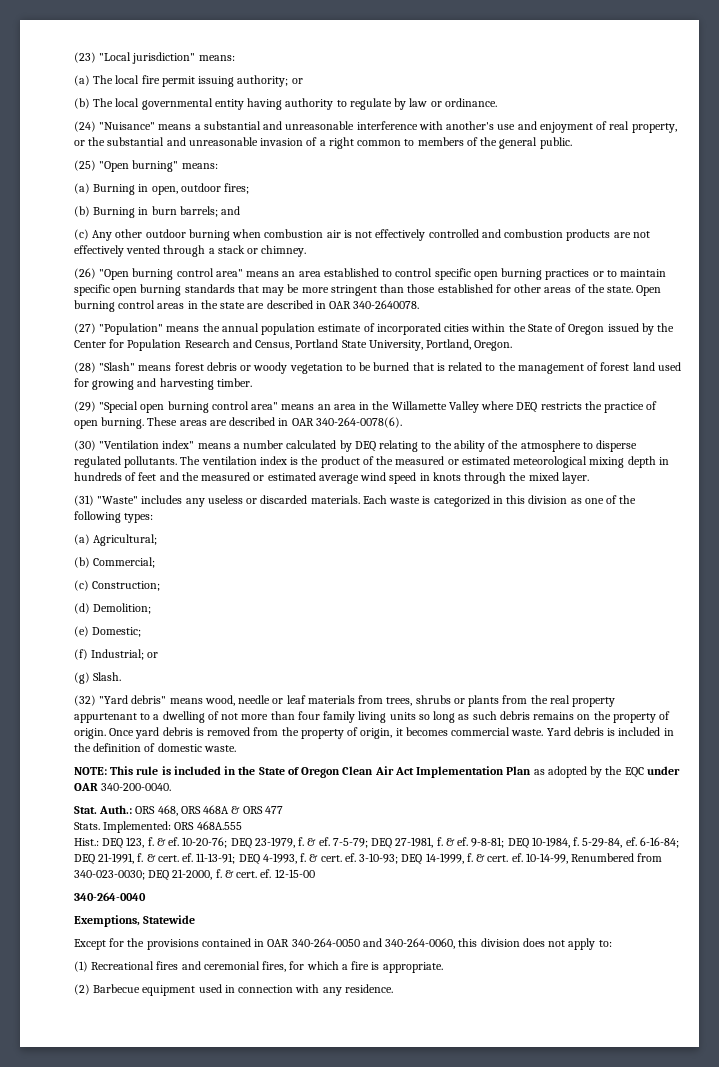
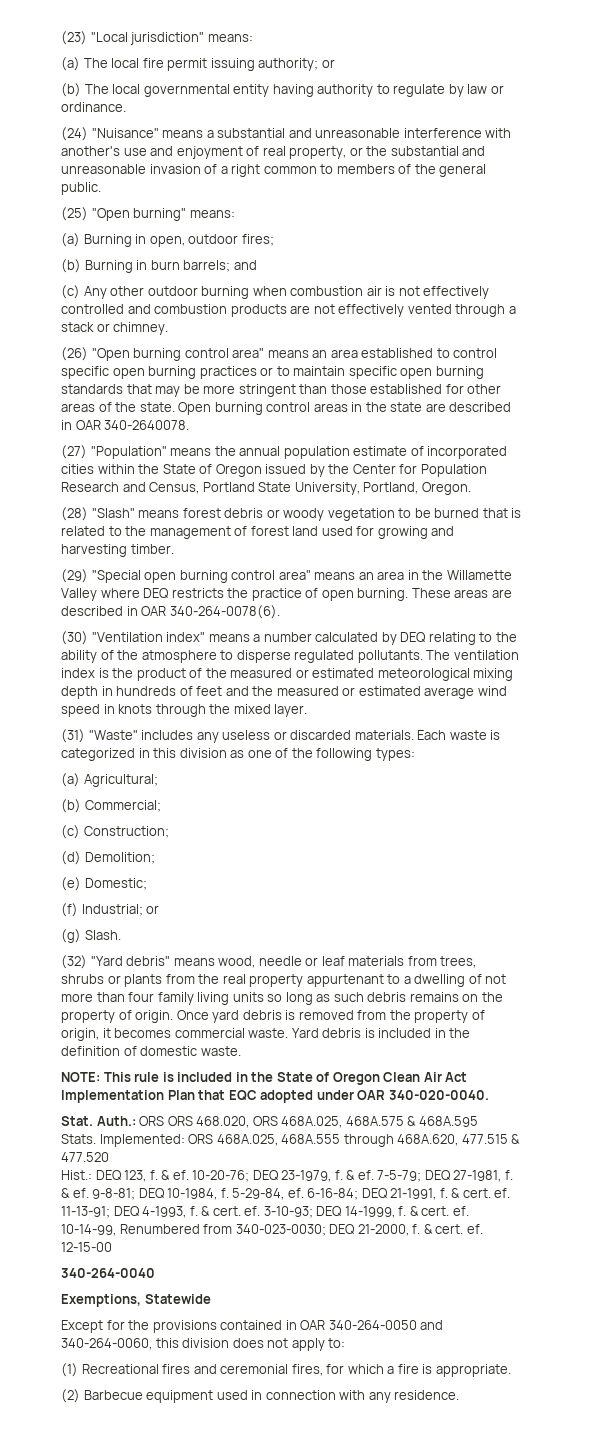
- NOTE: This rule is included in the State of Oregon Clean Air Act Implementation Plan as adopted by the EQC under OAR 340-200-0040.
+ NOTE: This rule is included in the State of Oregon Clean Air Act Implementation Plan that EQC adopted under OAR 340-020-0040.
- Auth.: ORS 468, ORS 468A & ORS 477
+ Auth.: ORS ORS 468.020, ORS 468A.025, 468A.575 & 468A.595
- Implemented: ORS 468A.555
+ Implemented: ORS 468A.025, 468A.555 through 468A.620, 477.515 & 477.520

